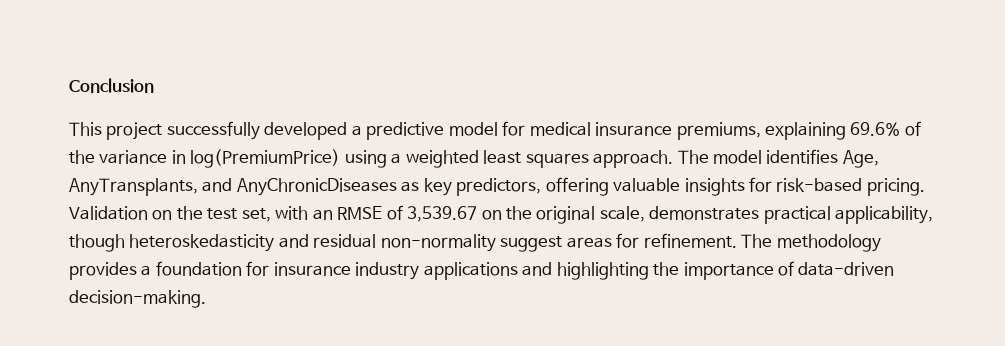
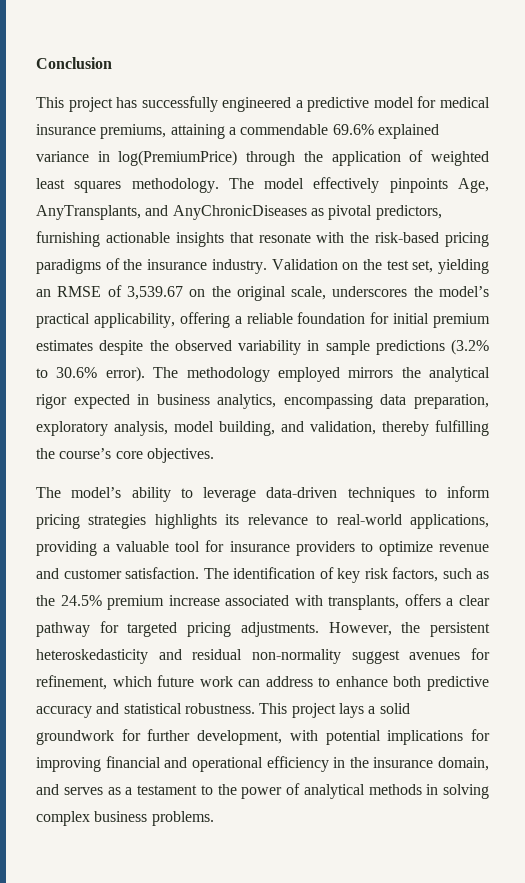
- This project successfully developed a predictive model for medical insurance premiums, explaining 69.6% of the variance in log(PremiumPrice) using a weighted least squares approach.
+ This project has successfully engineered a predictive model for medical insurance premiums, attaining a commendable 69.6% explained variance in log(PremiumPrice) through the application of weighted least squares methodology.
- The model identifies Age, AnyTransplants, and AnyChronicDiseases as key predictors, offering valuable insights for risk-based pricing.
+ The model effectively pinpoints Age, AnyTransplants, and AnyChronicDiseases as pivotal predictors, furnishing actionable insights that resonate with the risk-based pricing paradigms of the insurance industry.
- Validation on the test set, with an RMSE of 3,539.67 on the original scale, demonstrates practical applicability, though heteroskedasticity and residual non-normality suggest areas for refinement. The methodology provides a foundation for insurance industry applications and highlighting the importance of data-driven decision-making.
+ Validation on the test set, yielding an RMSE of 3,539.67 on the original scale, underscores the model’s practical applicability, offering a reliable foundation for initial premium estimates despite the observed variability in sample predictions (3.2% to 30.6% error). The methodology employed mirrors the analytical rigor expected in business analytics, encompassing data preparation, exploratory analysis, model building, and validation, thereby fulfilling the course’s core objectives.
+ The model’s ability to leverage data-driven techniques to inform pricing strategies highlights its relevance to real-world applications, providing a valuable tool for insurance providers to optimize revenue and customer satisfaction. The identification of key risk factors, such as the 24.5% premium increase associated with transplants, offers a clear pathway for targeted pricing adjustments. However, the persistent heteroskedasticity and residual non-normality suggest avenues for refinement, which future work can address to enhance both predictive accuracy and statistical robustness. This project lays a solid groundwork for further development, with potential implications for improving financial and operational efficiency in the insurance domain, and serves as a testament to the power of analytical methods in solving complex business problems.

